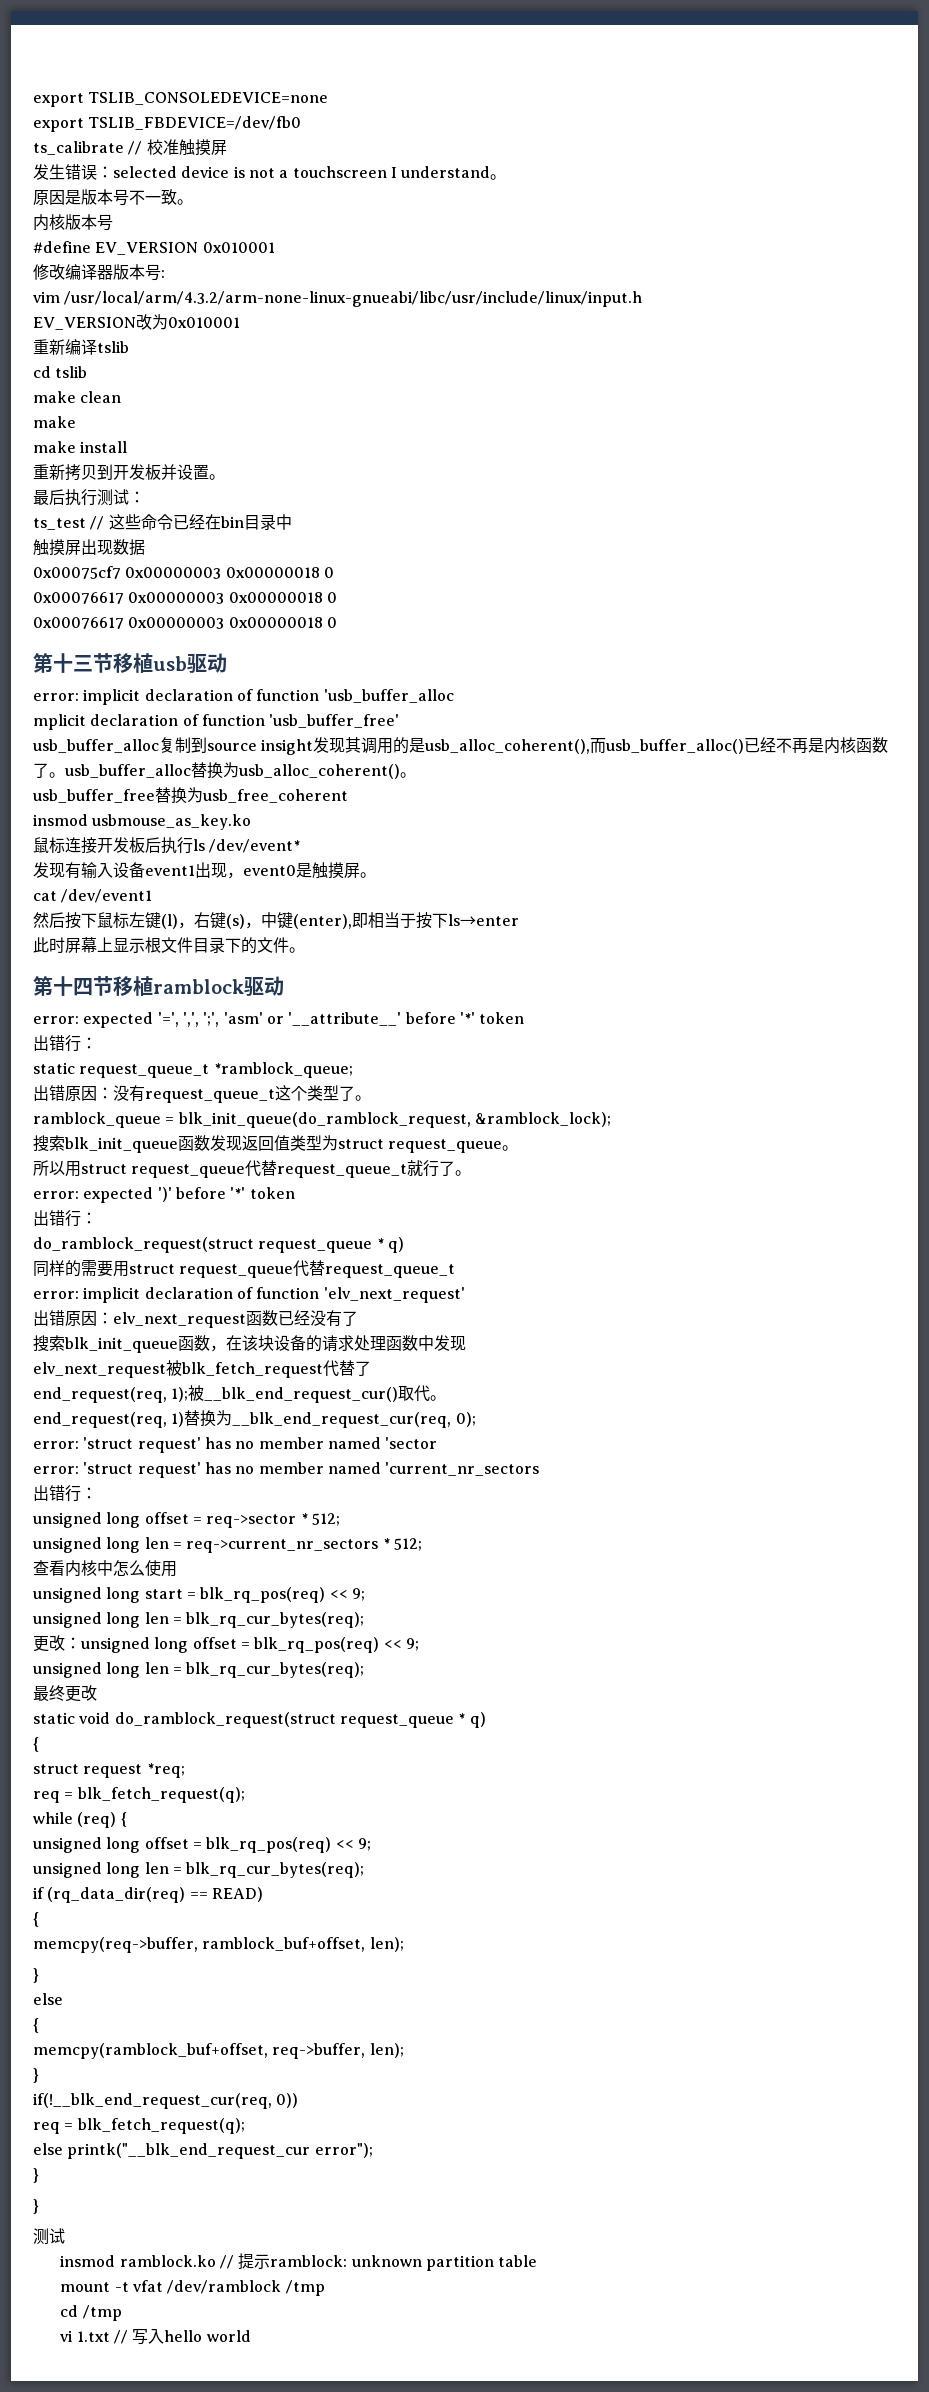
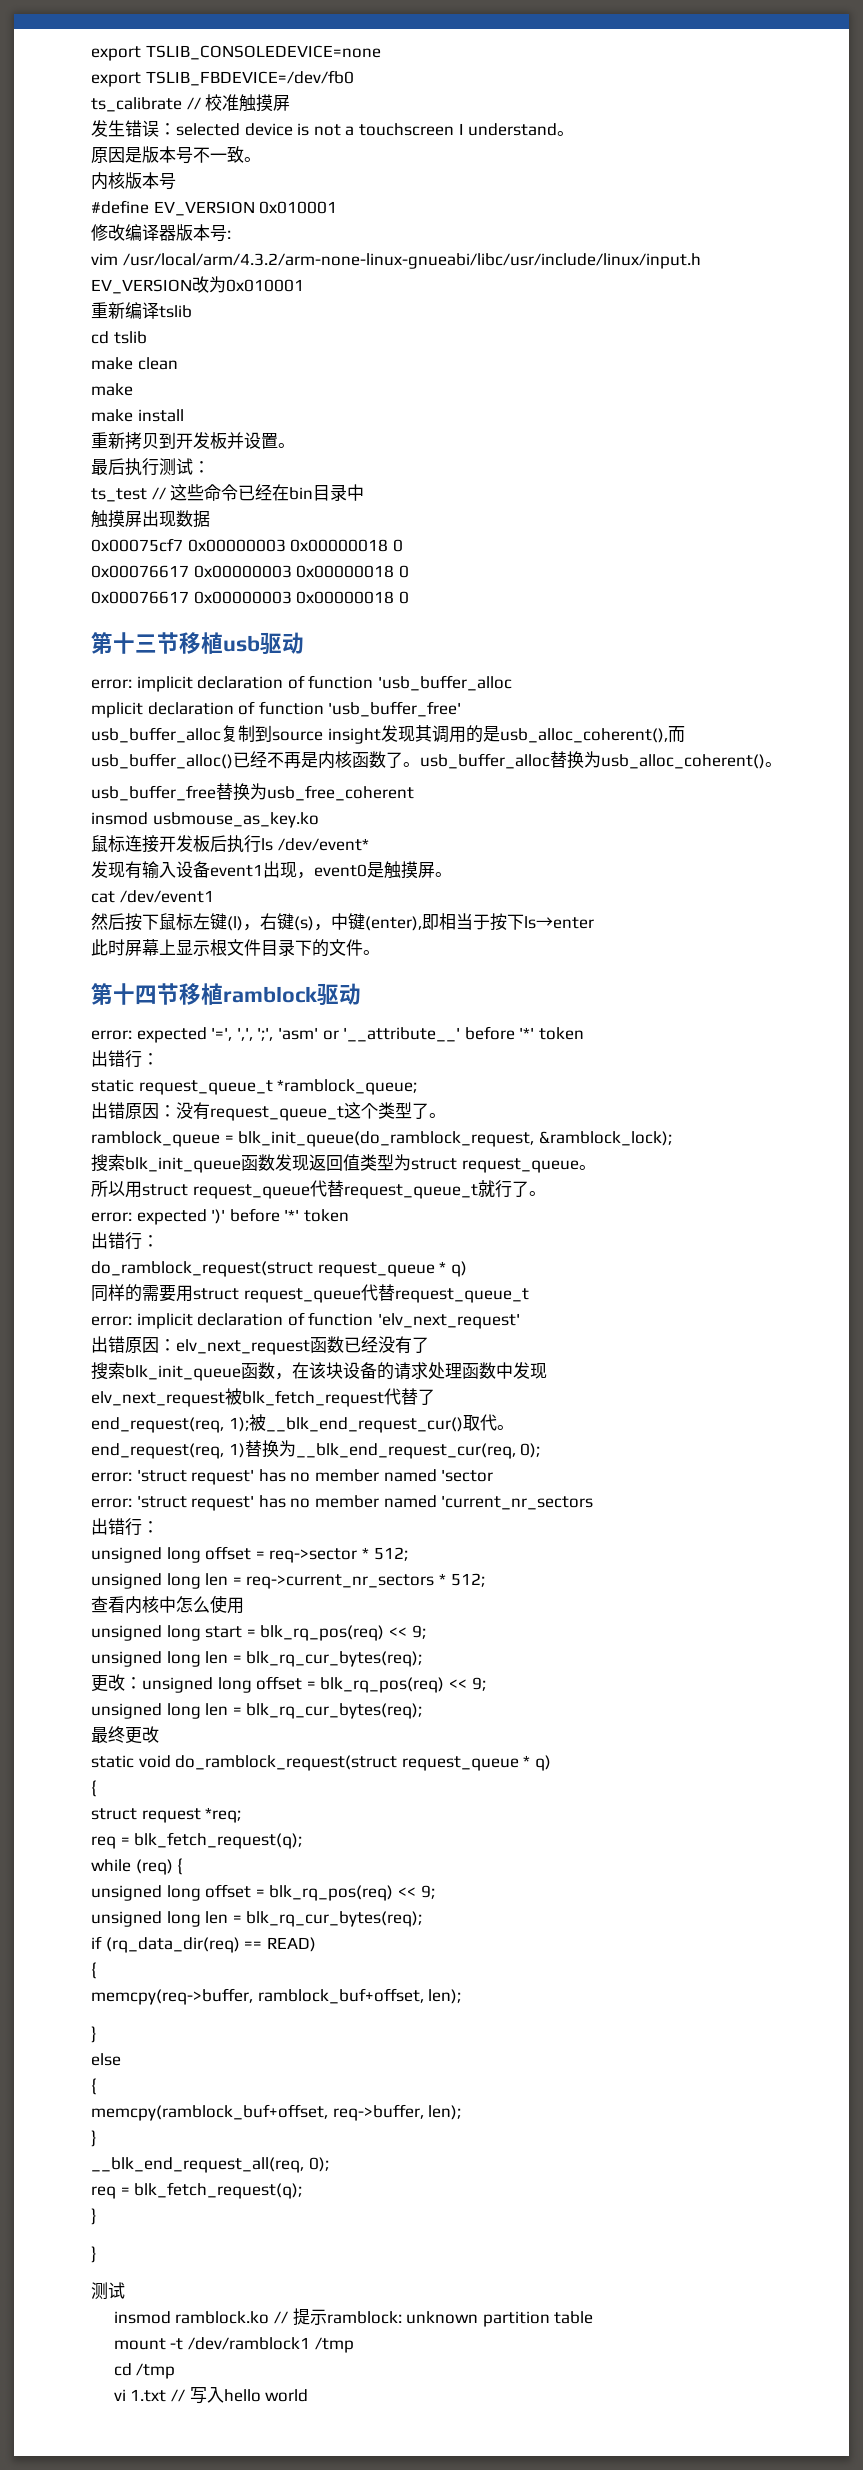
- if(!__blk_end_request_cur(req, 0))
+ __blk_end_request_all(req, 0);
  req = blk_fetch_request(q);
- else printk("__blk_end_request_cur error");
- mount -t vfat /dev/ramblock /tmp
+ mount -t /dev/ramblock1 /tmp

